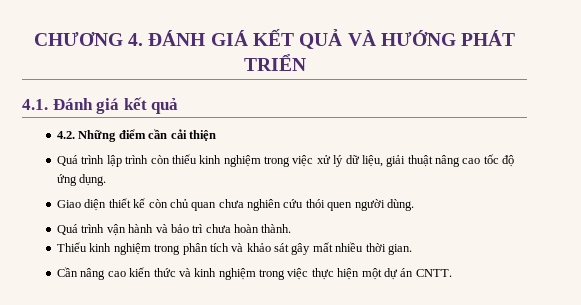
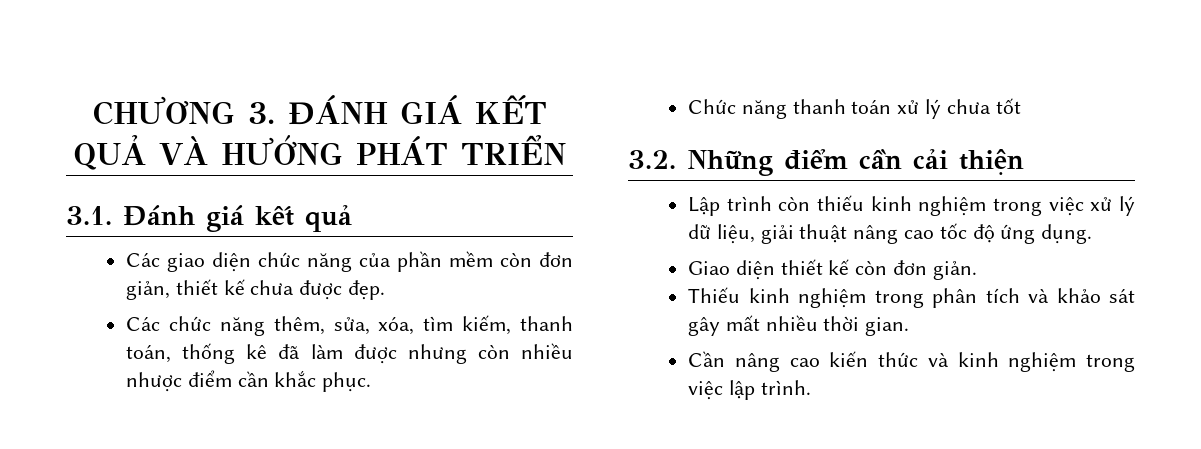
- CHƯƠNG 4. ĐÁNH GIÁ KẾT QUẢ VÀ HƯỚNG PHÁT TRIỂN
+ CHƯƠNG 3. ĐÁNH GIÁ KẾT QUẢ VÀ HƯỚNG PHÁT TRIỂN
- 4.1. Đánh giá kết quả
+ 3.1. Đánh giá kết quả
- 4.2. Những điểm cần cải thiện
+ Các giao diện chức năng của phần mềm còn đơn giản, thiết kế chưa được đẹp.
+ Các chức năng thêm, sửa, xóa, tìm kiếm, thanh toán, thống kê đã làm được nhưng còn nhiều nhược điểm cần khắc phục.
+ Chức năng thanh toán xử lý chưa tốt
+ 3.2. Những điểm cần cải thiện
- Quá trình lập trình còn thiếu kinh nghiệm trong việc xử lý dữ liệu, giải thuật nâng cao tốc độ ứng dụng.
+ Lập trình còn thiếu kinh nghiệm trong việc xử lý dữ liệu, giải thuật nâng cao tốc độ ứng dụng.
- Giao diện thiết kế còn chủ quan chưa nghiên cứu thói quen người dùng.
- Quá trình vận hành và bảo trì chưa hoàn thành.
+ Giao diện thiết kế còn đơn giản.
- Cần nâng cao kiến thức và kinh nghiệm trong việc thực hiện một dự án CNTT.
+ Cần nâng cao kiến thức và kinh nghiệm trong việc lập trình.

